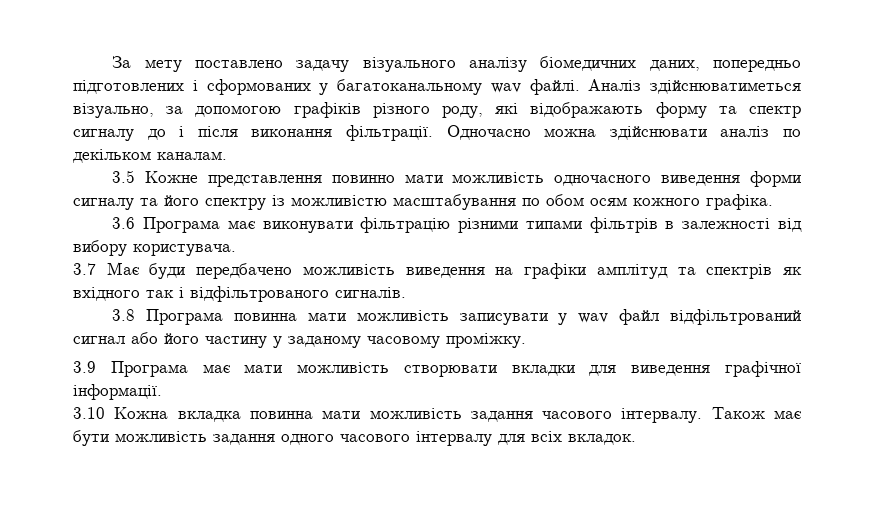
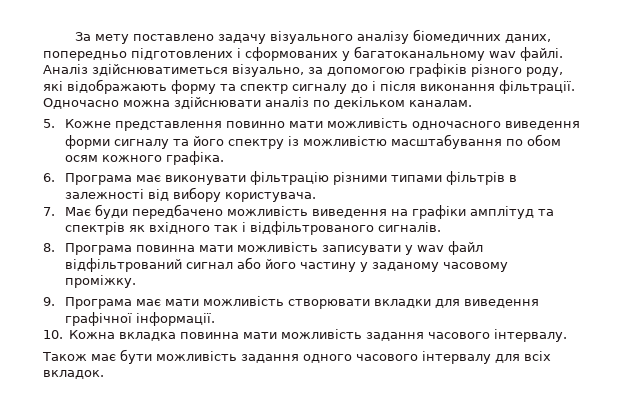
- 3.5 Кожне представлення повинно мати можливість одночасного виведення форми сигналу та його спектру із можливістю масштабування по обом осям кожного графіка.
+ 5. Кожне представлення повинно мати можливість одночасного виведення форми сигналу та його спектру із можливістю масштабування по обом осям кожного графіка.
- 3.6 Програма має виконувати фільтрацію різними типами фільтрів в залежності від вибору користувача.
+ 6. Програма має виконувати фільтрацію різними типами фільтрів в залежності від вибору користувача.
- 3.7 Має буди передбачено можливість виведення на графіки амплітуд та спектрів як вхідного так і відфільтрованого сигналів.
+ 7. Має буди передбачено можливість виведення на графіки амплітуд та спектрів як вхідного так і відфільтрованого сигналів.
- 3.8 Програма повинна мати можливість записувати у wav файл відфільтрований сигнал або його частину у заданому часовому проміжку.
+ 8. Програма повинна мати можливість записувати у wav файл відфільтрований сигнал або його частину у заданому часовому проміжку.
- 3.9 Програма має мати можливість створювати вкладки для виведення графічної інформації.
+ 9. Програма має мати можливість створювати вкладки для виведення графічної інформації.
- 3.10 Кожна вкладка повинна мати можливість задання часового інтервалу. Також має бути можливість задання одного часового інтервалу для всіх вкладок.
+ 10. Кожна вкладка повинна мати можливість задання часового інтервалу.
+ Також має бути можливість задання одного часового інтервалу для всіх вкладок.

